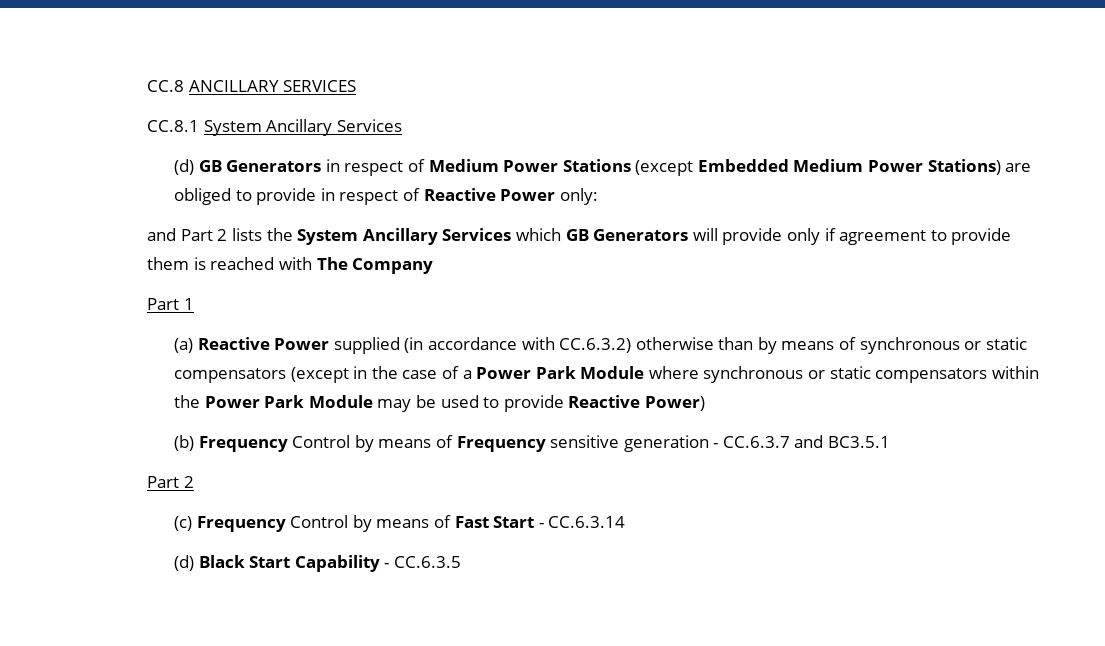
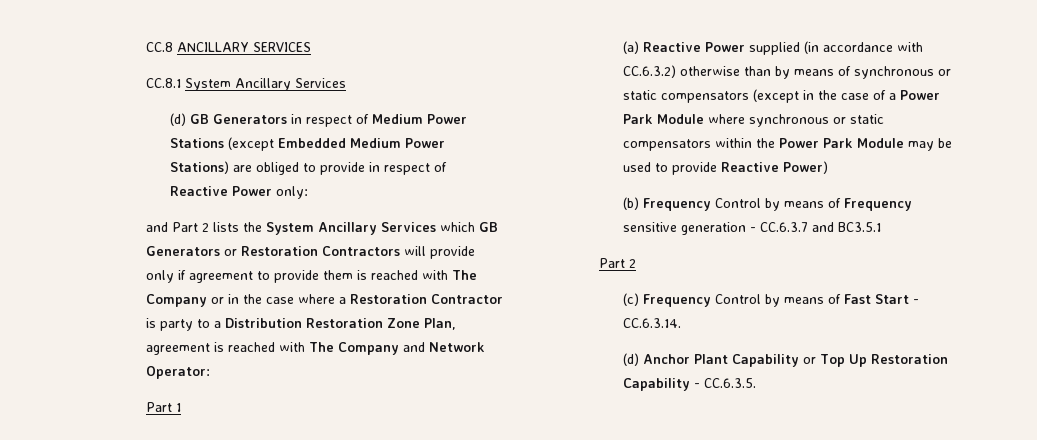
- and Part 2 lists the System Ancillary Services which GB Generators will provide only if agreement to provide them is reached with The Company
+ and Part 2 lists the System Ancillary Services which GB Generators or Restoration Contractors will provide only if agreement to provide them is reached with The Company or in the case where a Restoration Contractor is party to a Distribution Restoration Zone Plan, agreement is reached with The Company and Network Operator:
- (c) Frequency Control by means of Fast Start - CC.6.3.14
- (d) Black Start Capability - CC.6.3.5
+ (c) Frequency Control by means of Fast Start - CC.6.3.14.
+ (d) Anchor Plant Capability or Top Up Restoration Capability - CC.6.3.5.

